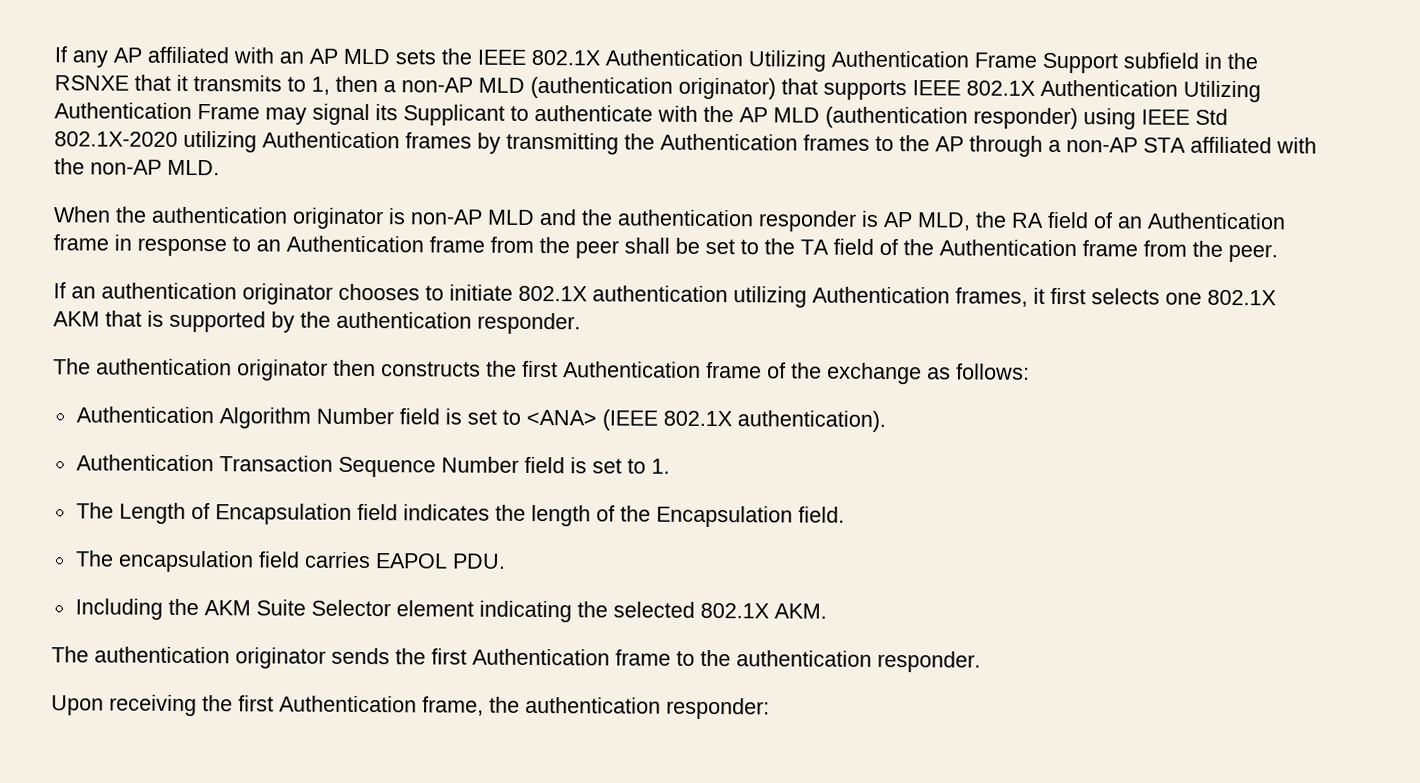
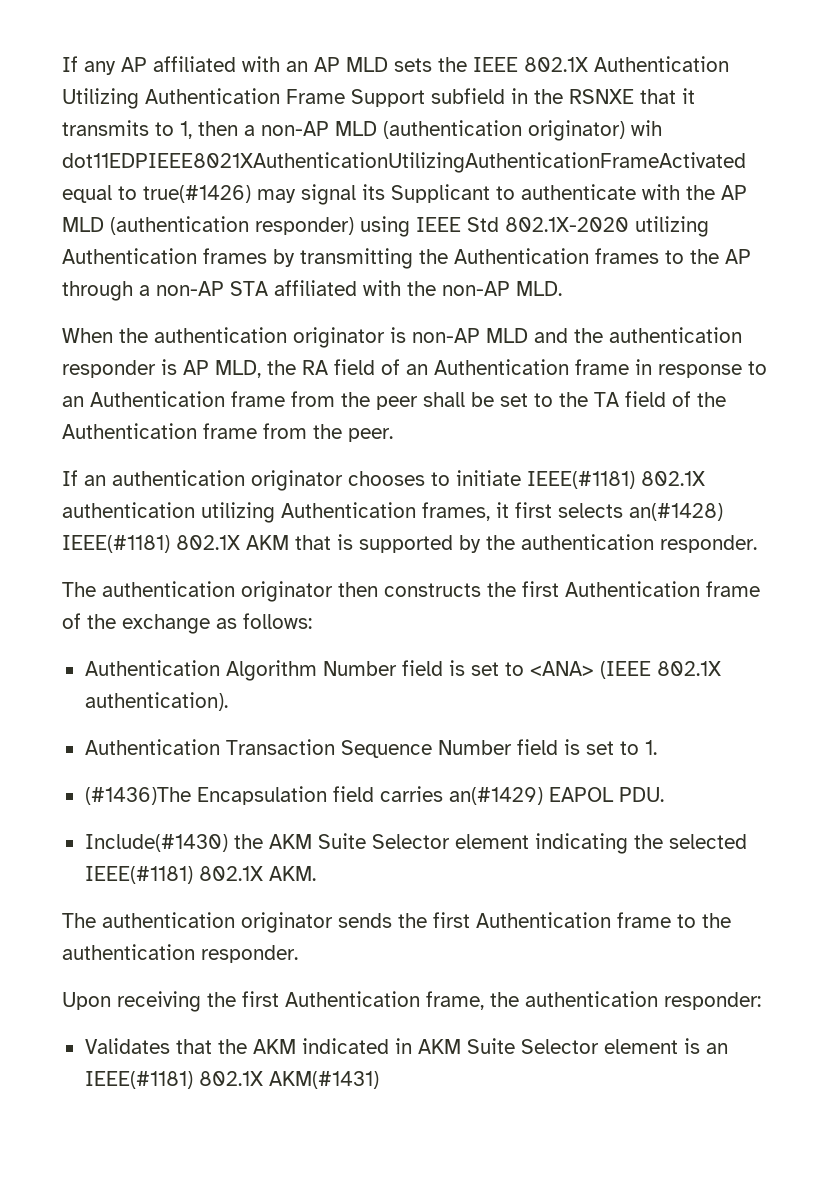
- If any AP affiliated with an AP MLD sets the IEEE 802.1X Authentication Utilizing Authentication Frame Support subfield in the RSNXE that it transmits to 1, then a non-AP MLD (authentication originator) that supports IEEE 802.1X Authentication Utilizing Authentication Frame may signal its Supplicant to authenticate with the AP MLD (authentication responder) using IEEE Std 802.1X-2020 utilizing Authentication frames by transmitting the Authentication frames to the AP through a non-AP STA affiliated with the non-AP MLD.
+ If any AP affiliated with an AP MLD sets the IEEE 802.1X Authentication Utilizing Authentication Frame Support subfield in the RSNXE that it transmits to 1, then a non-AP MLD (authentication originator) wih dot11EDPIEEE8021XAuthenticationUtilizingAuthenticationFrameActivated equal to true(#1426) may signal its Supplicant to authenticate with the AP MLD (authentication responder) using IEEE Std 802.1X-2020 utilizing Authentication frames by transmitting the Authentication frames to the AP through a non-AP STA affiliated with the non-AP MLD.
- If an authentication originator chooses to initiate 802.1X authentication utilizing Authentication frames, it first selects one 802.1X AKM that is supported by the authentication responder.
+ If an authentication originator chooses to initiate IEEE(#1181) 802.1X authentication utilizing Authentication frames, it first selects an(#1428) IEEE(#1181) 802.1X AKM that is supported by the authentication responder.
- The Length of Encapsulation field indicates the length of the Encapsulation field.
- The encapsulation field carries EAPOL PDU.
+ (#1436)The Encapsulation field carries an(#1429) EAPOL PDU.
- Including the AKM Suite Selector element indicating the selected 802.1X AKM.
+ Include(#1430) the AKM Suite Selector element indicating the selected IEEE(#1181) 802.1X AKM.
+ Validates that the AKM indicated in AKM Suite Selector element is an IEEE(#1181) 802.1X AKM(#1431)

